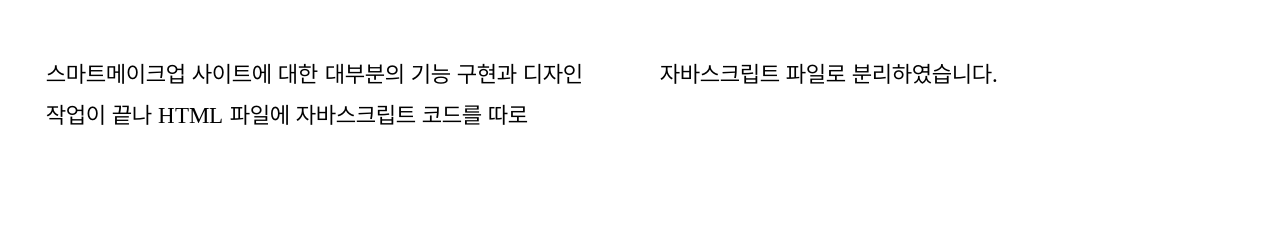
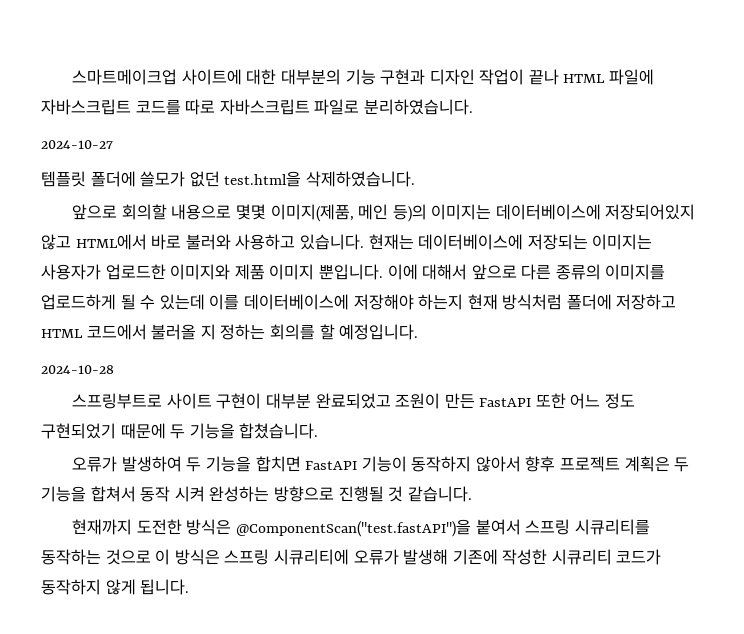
+ 2024-10-27
+ 템플릿 폴더에 쓸모가 없던 test.html을 삭제하였습니다.
+ 앞으로 회의할 내용으로 몇몇 이미지(제품, 메인 등)의 이미지는 데이터베이스에 저장되어있지 않고 HTML에서 바로 불러와 사용하고 있습니다. 현재는 데이터베이스에 저장되는 이미지는 사용자가 업로드한 이미지와 제품 이미지 뿐입니다. 이에 대해서 앞으로 다른 종류의 이미지를 업로드하게 될 수 있는데 이를 데이터베이스에 저장해야 하는지 현재 방식처럼 폴더에 저장하고 HTML 코드에서 불러올 지 정하는 회의를 할 예정입니다.
+ 2024-10-28
+ 스프링부트로 사이트 구현이 대부분 완료되었고 조원이 만든 FastAPI 또한 어느 정도 구현되었기 때문에 두 기능을 합쳤습니다.
+ 오류가 발생하여 두 기능을 합치면 FastAPI 기능이 동작하지 않아서 향후 프로젝트 계획은 두 기능을 합쳐서 동작 시켜 완성하는 방향으로 진행될 것 같습니다.
+ 현재까지 도전한 방식은 @ComponentScan("test.fastAPI")을 붙여서 스프링 시큐리티를 동작하는 것으로 이 방식은 스프링 시큐리티에 오류가 발생해 기존에 작성한 시큐리티 코드가 동작하지 않게 됩니다.

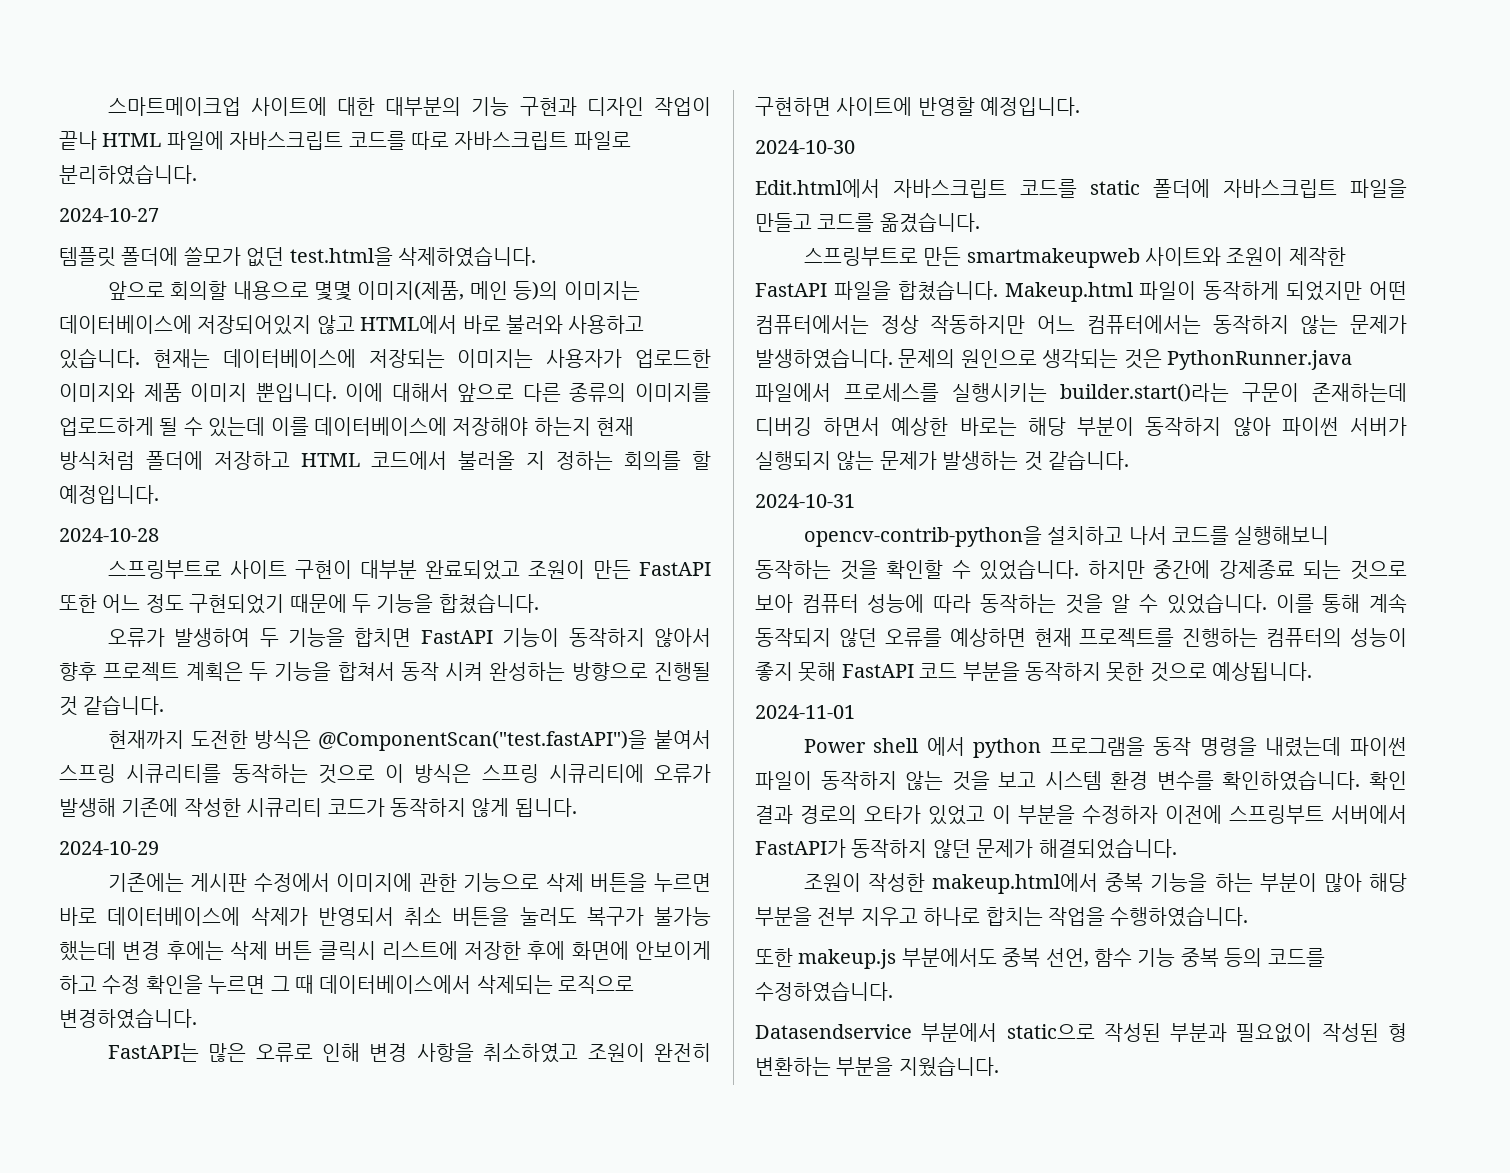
+ 2024-10-29
+ 기존에는 게시판 수정에서 이미지에 관한 기능으로 삭제 버튼을 누르면 바로 데이터베이스에 삭제가 반영되서 취소 버튼을 눌러도 복구가 불가능 했는데 변경 후에는 삭제 버튼 클릭시 리스트에 저장한 후에 화면에 안보이게 하고 수정 확인을 누르면 그 때 데이터베이스에서 삭제되는 로직으로 변경하였습니다.
+ FastAPI는 많은 오류로 인해 변경 사항을 취소하였고 조원이 완전히 구현하면 사이트에 반영할 예정입니다.
+ 2024-10-30
+ Edit.html에서 자바스크립트 코드를 static 폴더에 자바스크립트 파일을 만들고 코드를 옮겼습니다.
+ 스프링부트로 만든 smartmakeupweb 사이트와 조원이 제작한 FastAPI 파일을 합쳤습니다. Makeup.html 파일이 동작하게 되었지만 어떤 컴퓨터에서는 정상 작동하지만 어느 컴퓨터에서는 동작하지 않는 문제가 발생하였습니다. 문제의 원인으로 생각되는 것은 PythonRunner.java 파일에서 프로세스를 실행시키는 builder.start()라는 구문이 존재하는데 디버깅 하면서 예상한 바로는 해당 부분이 동작하지 않아 파이썬 서버가 실행되지 않는 문제가 발생하는 것 같습니다.
+ 2024-10-31
+ opencv-contrib-python을 설치하고 나서 코드를 실행해보니 동작하는 것을 확인할 수 있었습니다. 하지만 중간에 강제종료 되는 것으로 보아 컴퓨터 성능에 따라 동작하는 것을 알 수 있었습니다. 이를 통해 계속 동작되지 않던 오류를 예상하면 현재 프로젝트를 진행하는 컴퓨터의 성능이 좋지 못해 FastAPI 코드 부분을 동작하지 못한 것으로 예상됩니다.
+ 2024-11-01
+ Power shell 에서 python 프로그램을 동작 명령을 내렸는데 파이썬 파일이 동작하지 않는 것을 보고 시스템 환경 변수를 확인하였습니다. 확인 결과 경로의 오타가 있었고 이 부분을 수정하자 이전에 스프링부트 서버에서 FastAPI가 동작하지 않던 문제가 해결되었습니다.
+ 조원이 작성한 makeup.html에서 중복 기능을 하는 부분이 많아 해당 부분을 전부 지우고 하나로 합치는 작업을 수행하였습니다.
+ 또한 makeup.js 부분에서도 중복 선언, 함수 기능 중복 등의 코드를 수정하였습니다.
+ Datasendservice 부분에서 static으로 작성된 부분과 필요없이 작성된 형 변환하는 부분을 지웠습니다.

